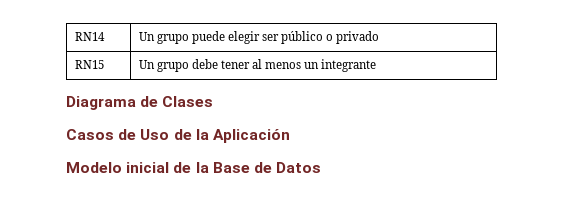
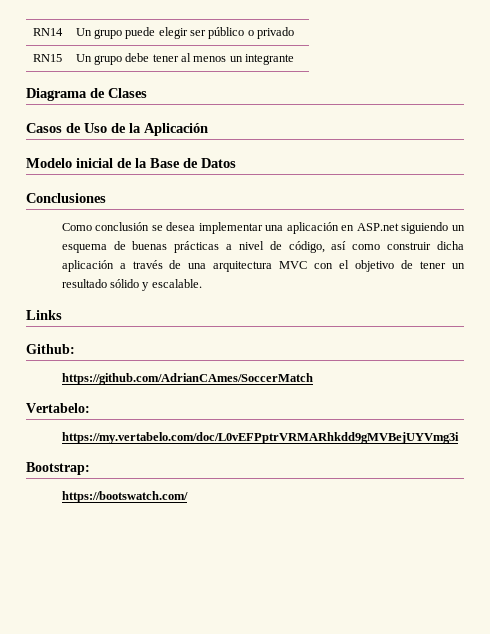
+ Conclusiones
+ Como conclusión se desea implementar una aplicación en ASP.net siguiendo un esquema de buenas prácticas a nivel de código, así como construir dicha aplicación a través de una arquitectura MVC con el objetivo de tener un resultado sólido y escalable.
+ Links
+ Github:
+ https://github.com/AdrianCAmes/SoccerMatch
+ Vertabelo:
+ https://my.vertabelo.com/doc/L0vEFPptrVRMARhkdd9gMVBejUYVmg3i
+ Bootstrap:
+ https://bootswatch.com/

